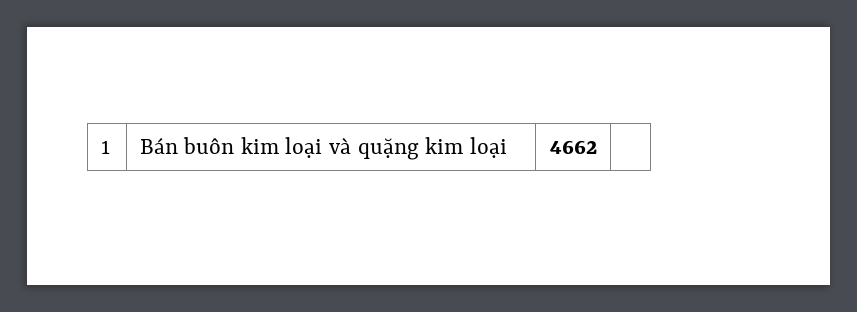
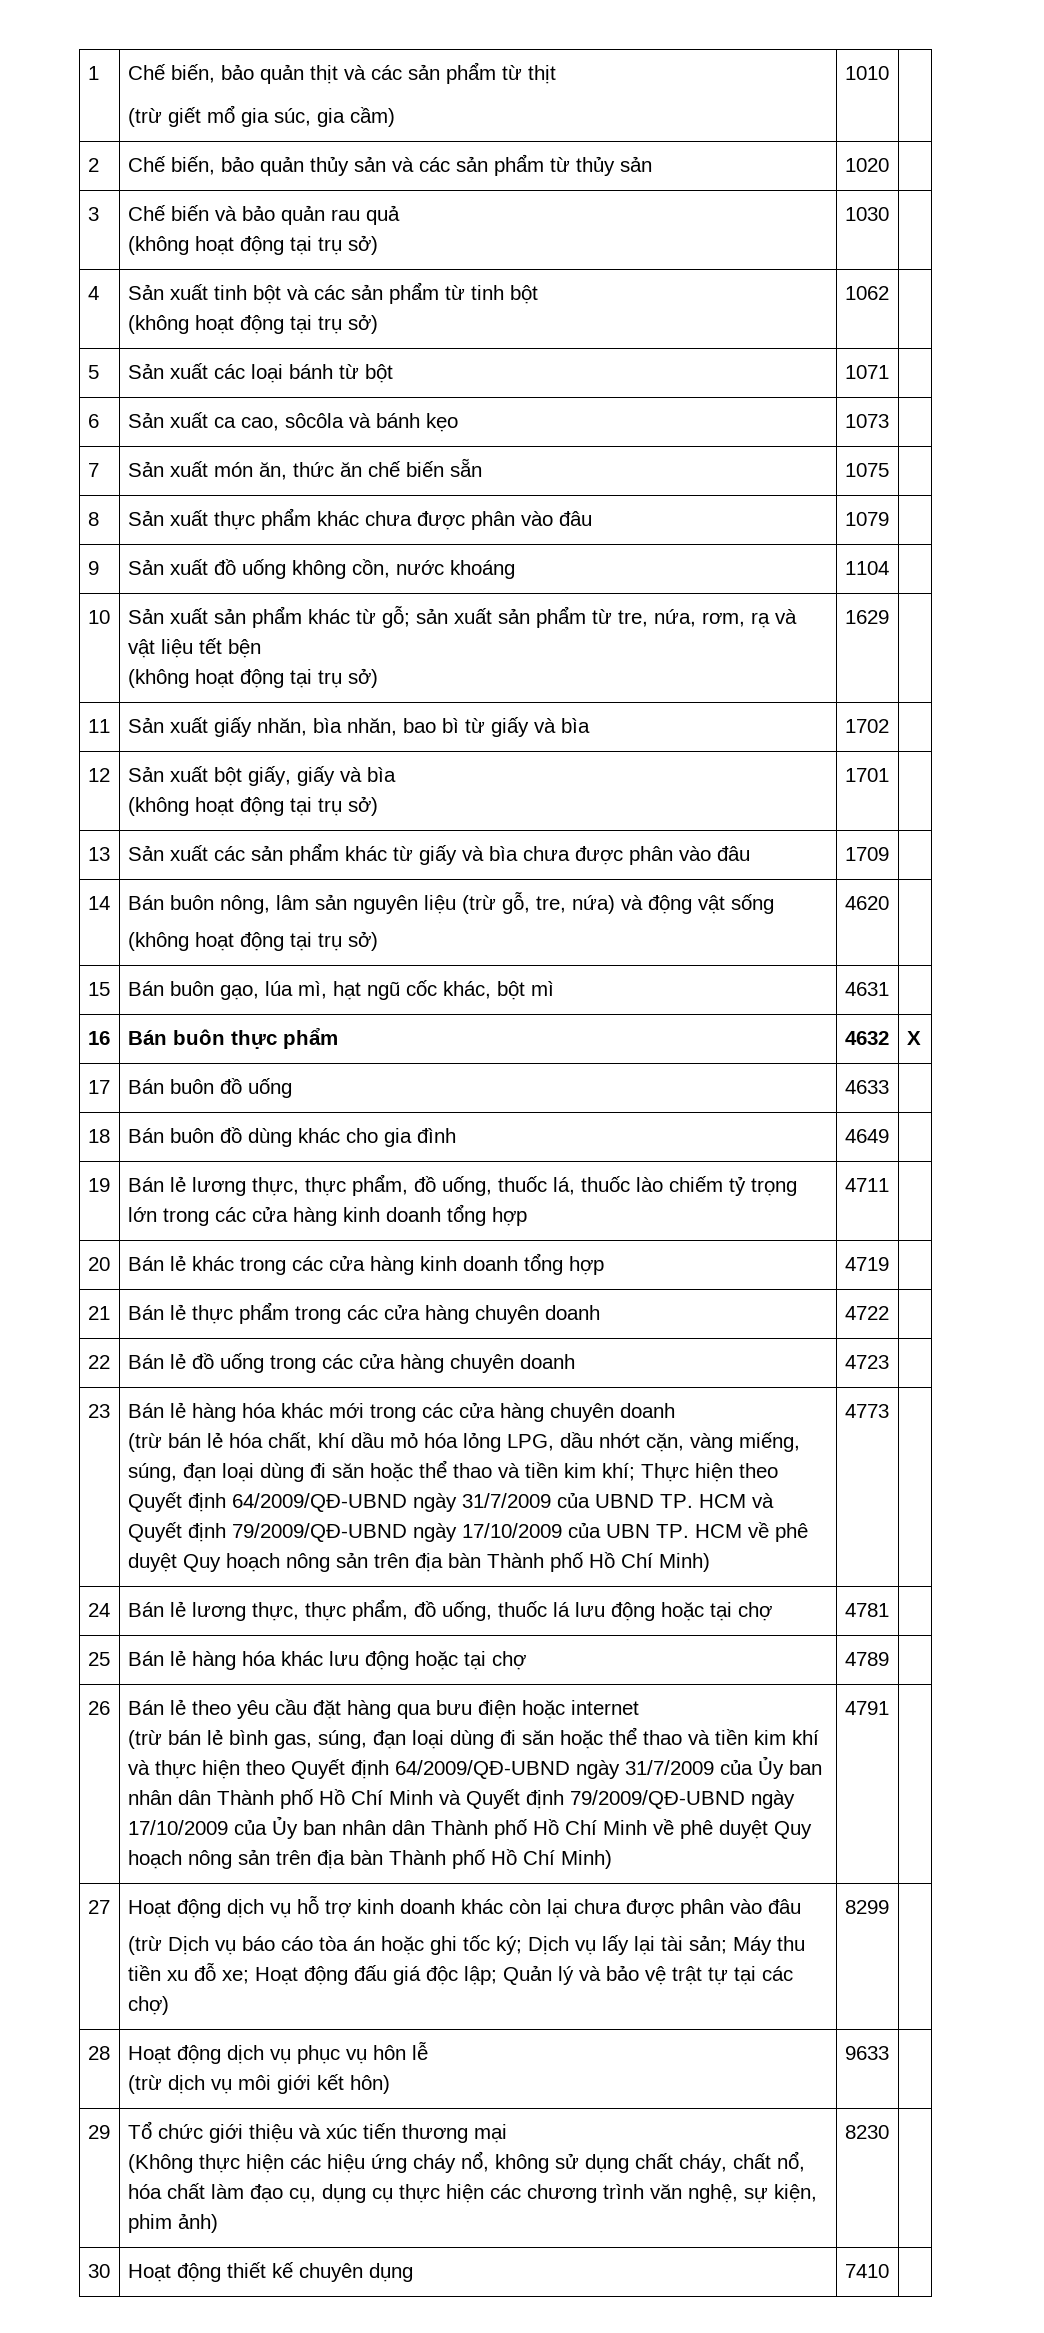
- 1 | Bán buôn kim loại và quặng kim loại | 4662 |
+ 1 | Chế biến, bảo quản thịt và các sản phẩm từ thịt
+ (trừ giết mổ gia súc, gia cầm) | 1010 |
+ 2 | Chế biến, bảo quản thủy sản và các sản phẩm từ thủy sản | 1020 |
+ 3 | Chế biến và bảo quản rau quả
+ (không hoạt động tại trụ sở) | 1030 |
+ 4 | Sản xuất tinh bột và các sản phẩm từ tinh bột
+ (không hoạt động tại trụ sở) | 1062 |
+ 5 | Sản xuất các loại bánh từ bột | 1071 |
+ 6 | Sản xuất ca cao, sôcôla và bánh kẹo | 1073 |
+ 7 | Sản xuất món ăn, thức ăn chế biến sẵn | 1075 |
+ 8 | Sản xuất thực phẩm khác chưa được phân vào đâu | 1079 |
+ 9 | Sản xuất đồ uống không cồn, nước khoáng | 1104 |
+ 10 | Sản xuất sản phẩm khác từ gỗ; sản xuất sản phẩm từ tre, nứa, rơm, rạ và vật liệu tết bện
+ (không hoạt động tại trụ sở) | 1629 |
+ 11 | Sản xuất giấy nhăn, bìa nhăn, bao bì từ giấy và bìa | 1702 |
+ 12 | Sản xuất bột giấy, giấy và bìa
+ (không hoạt động tại trụ sở) | 1701 |
+ 13 | Sản xuất các sản phẩm khác từ giấy và bìa chưa được phân vào đâu | 1709 |
+ 14 | Bán buôn nông, lâm sản nguyên liệu (trừ gỗ, tre, nứa) và động vật sống
+ (không hoạt động tại trụ sở) | 4620 |
+ 15 | Bán buôn gạo, lúa mì, hạt ngũ cốc khác, bột mì | 4631 |
+ 16 | Bán buôn thực phẩm | 4632 | X
+ 17 | Bán buôn đồ uống | 4633 |
+ 18 | Bán buôn đồ dùng khác cho gia đình | 4649 |
+ 19 | Bán lẻ lương thực, thực phẩm, đồ uống, thuốc lá, thuốc lào chiếm tỷ trọng lớn trong các cửa hàng kinh doanh tổng hợp | 4711 |
+ 20 | Bán lẻ khác trong các cửa hàng kinh doanh tổng hợp | 4719 |
+ 21 | Bán lẻ thực phẩm trong các cửa hàng chuyên doanh | 4722 |
+ 22 | Bán lẻ đồ uống trong các cửa hàng chuyên doanh | 4723 |
+ 23 | Bán lẻ hàng hóa khác mới trong các cửa hàng chuyên doanh
+ (trừ bán lẻ hóa chất, khí dầu mỏ hóa lỏng LPG, dầu nhớt cặn, vàng miếng, súng, đạn loại dùng đi săn hoặc thể thao và tiền kim khí; Thực hiện theo Quyết định 64/2009/QĐ-UBND ngày 31/7/2009 của UBND TP. HCM và Quyết định 79/2009/QĐ-UBND ngày 17/10/2009 của UBN TP. HCM về phê duyệt Quy hoạch nông sản trên địa bàn Thành phố Hồ Chí Minh) | 4773 |
+ 24 | Bán lẻ lương thực, thực phẩm, đồ uống, thuốc lá lưu động hoặc tại chợ | 4781 |
+ 25 | Bán lẻ hàng hóa khác lưu động hoặc tại chợ | 4789 |
+ 26 | Bán lẻ theo yêu cầu đặt hàng qua bưu điện hoặc internet
+ (trừ bán lẻ bình gas, súng, đạn loại dùng đi săn hoặc thể thao và tiền kim khí và thực hiện theo Quyết định 64/2009/QĐ-UBND ngày 31/7/2009 của Ủy ban nhân dân Thành phố Hồ Chí Minh và Quyết định 79/2009/QĐ-UBND ngày 17/10/2009 của Ủy ban nhân dân Thành phố Hồ Chí Minh về phê duyệt Quy hoạch nông sản trên địa bàn Thành phố Hồ Chí Minh) | 4791 |
+ 27 | Hoạt động dịch vụ hỗ trợ kinh doanh khác còn lại chưa được phân vào đâu
+ (trừ Dịch vụ báo cáo tòa án hoặc ghi tốc ký; Dịch vụ lấy lại tài sản; Máy thu tiền xu đỗ xe; Hoạt động đấu giá độc lập; Quản lý và bảo vệ trật tự tại các chợ) | 8299 |
+ 28 | Hoạt động dịch vụ phục vụ hôn lễ
+ (trừ dịch vụ môi giới kết hôn) | 9633 |
+ 29 | Tổ chức giới thiệu và xúc tiến thương mại
+ (Không thực hiện các hiệu ứng cháy nổ, không sử dụng chất cháy, chất nổ, hóa chất làm đạo cụ, dụng cụ thực hiện các chương trình văn nghệ, sự kiện, phim ảnh) | 8230 |
+ 30 | Hoạt động thiết kế chuyên dụng | 7410 |

